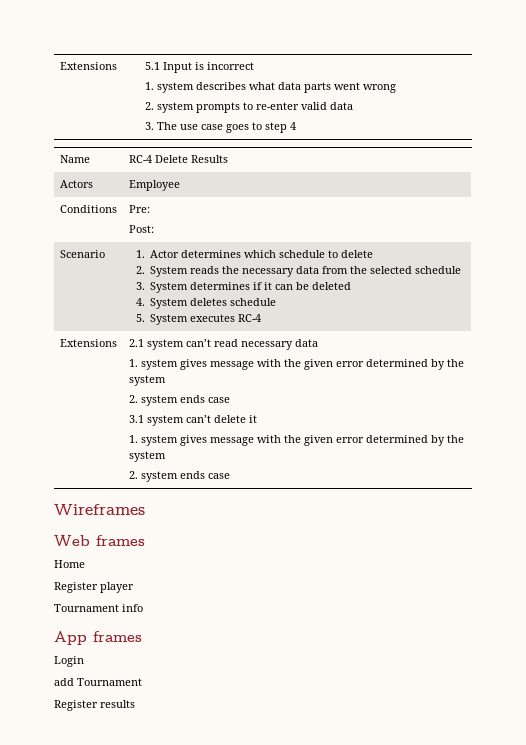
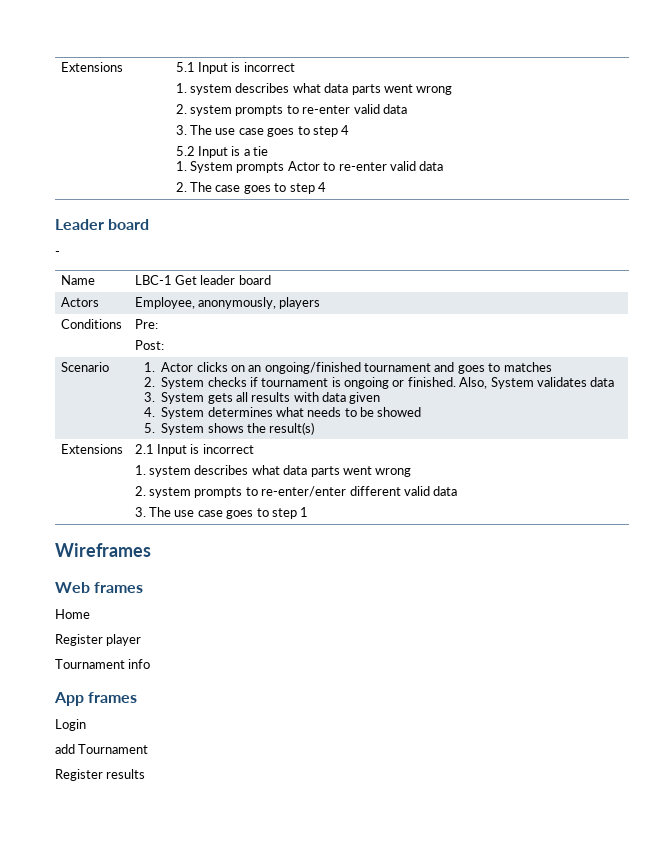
- Name | RC-4 Delete Results
- Actors | Employee
+ 5.2 Input is a tie
+ 1. System prompts Actor to re-enter valid data
+ 2. The case goes to step 4
+ Leader board
+ -
+ Name | LBC-1 Get leader board
+ Actors | Employee, anonymously, players
- 1. Actor determines which schedule to delete
- 2. System reads the necessary data from the selected schedule
- 3. System determines if it can be deleted
- 4. System deletes schedule
- 5. System executes RC-4
- Extensions | 2.1 system can’t read necessary data
- 1. system gives message with the given error determined by the system
- 2. system ends case
- 3.1 system can’t delete it
- 1. system gives message with the given error determined by the system
- 2. system ends case
+ 1. Actor clicks on an ongoing/finished tournament and goes to matches
+ 2. System checks if tournament is ongoing or finished. Also, System validates data
+ 3. System gets all results with data given
+ 4. System determines what needs to be showed
+ 5. System shows the result(s)
+ Extensions | 2.1 Input is incorrect
+ 1. system describes what data parts went wrong
+ 2. system prompts to re-enter/enter different valid data
+ 3. The use case goes to step 1

